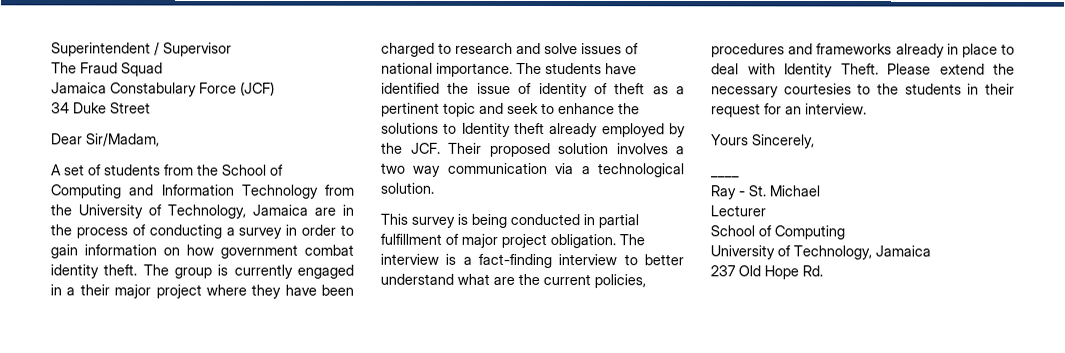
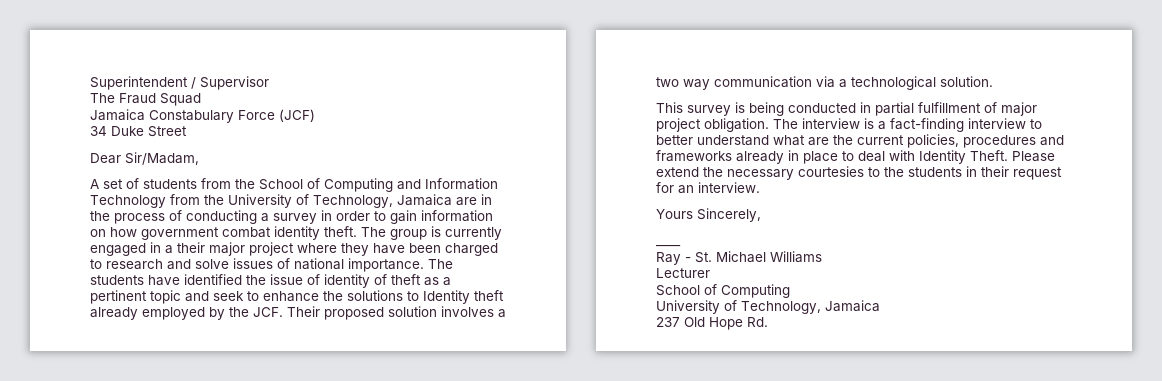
- Ray - St. Michael
+ Ray - St. Michael Williams

